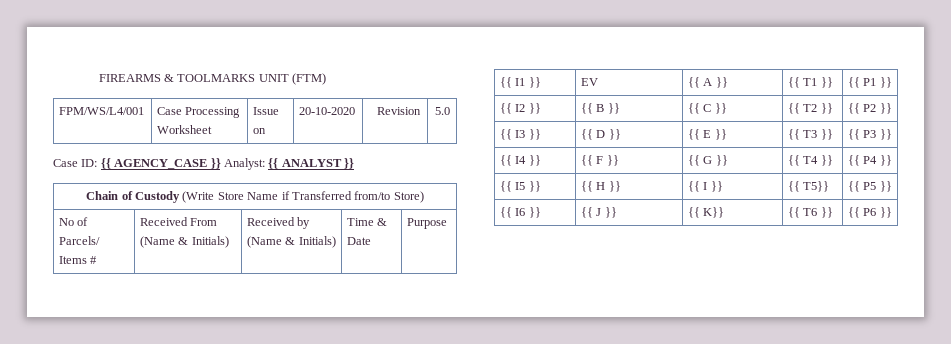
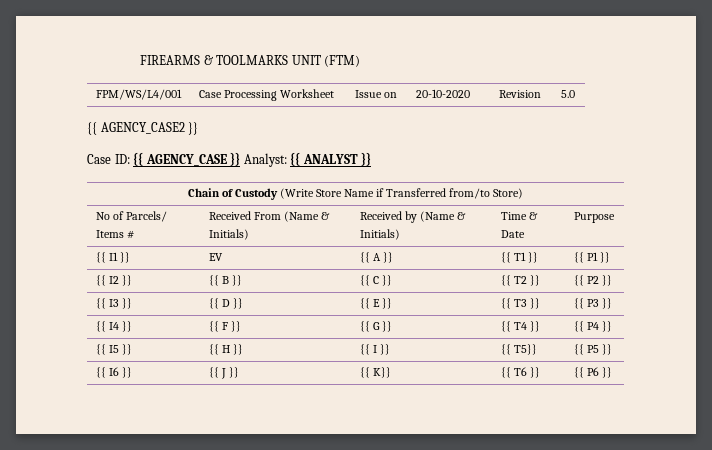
+ {{ AGENCY_CASE2 }}

